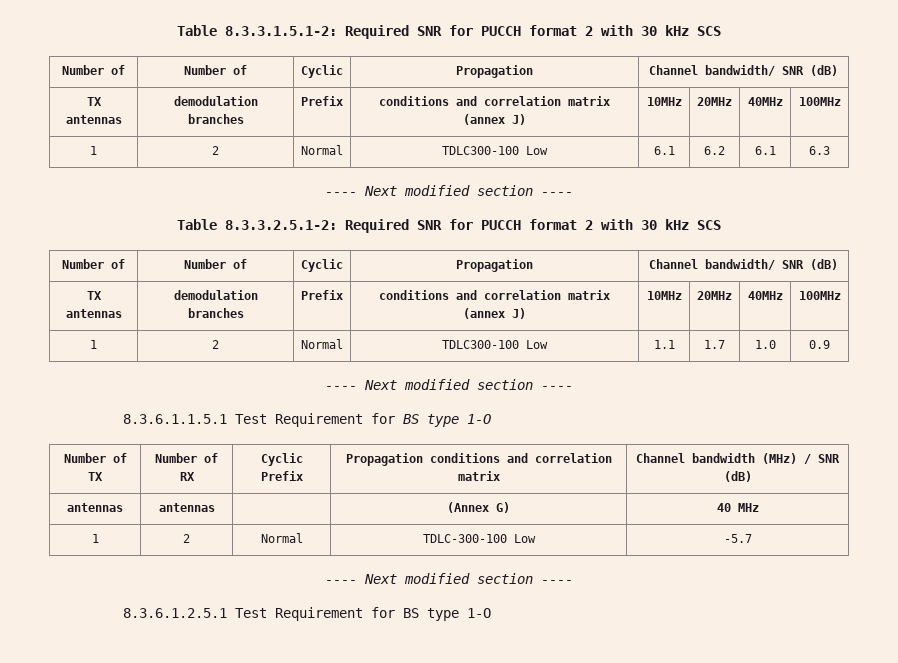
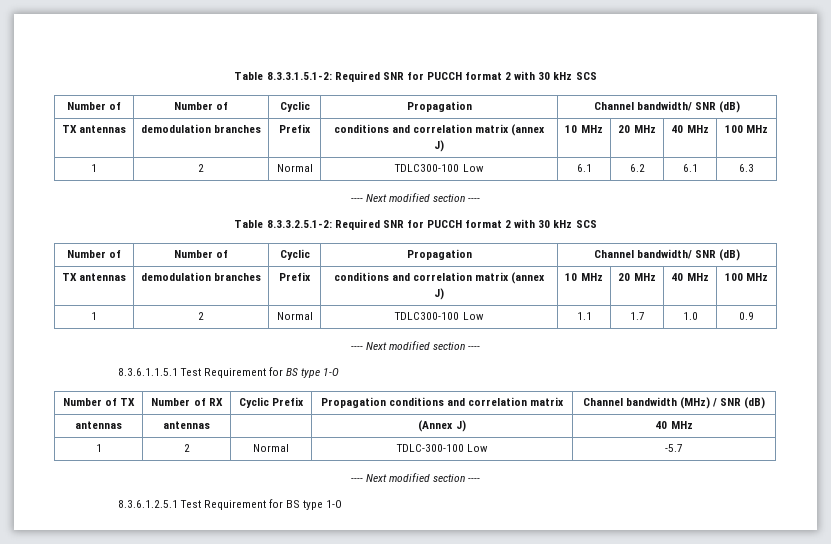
  Table 8.3.3.1.5.1-2: Required SNR for PUCCH format 2 with 30 kHz SCS
  Number of | Number of | Cyclic | Propagation | Channel bandwidth/ SNR (dB)
- TX antennas | demodulation branches | Prefix | conditions and correlation matrix (annex J) | 10MHz | 20MHz | 40MHz | 100MHz
+ TX antennas | demodulation branches | Prefix | conditions and correlation matrix (annex J) | 10 MHz | 20 MHz | 40 MHz | 100 MHz
  Table 8.3.3.2.5.1-2: Required SNR for PUCCH format 2 with 30 kHz SCS
  Number of | Number of | Cyclic | Propagation | Channel bandwidth/ SNR (dB)
- TX antennas | demodulation branches | Prefix | conditions and correlation matrix (annex J) | 10MHz | 20MHz | 40MHz | 100MHz
+ TX antennas | demodulation branches | Prefix | conditions and correlation matrix (annex J) | 10 MHz | 20 MHz | 40 MHz | 100 MHz
- antennas | antennas | | (Annex G) | 40 MHz
+ antennas | antennas | | (Annex J) | 40 MHz

